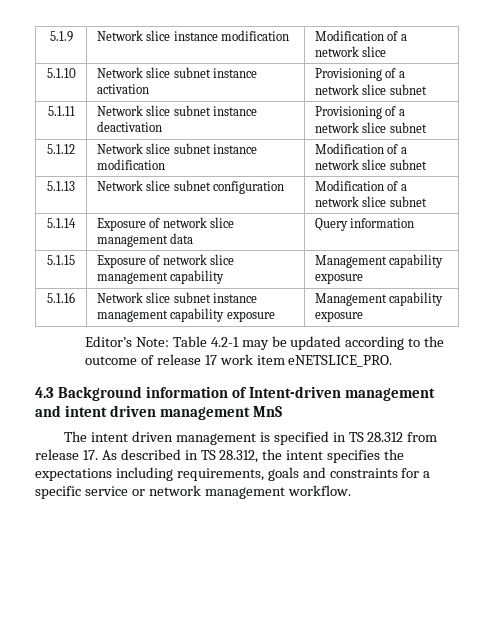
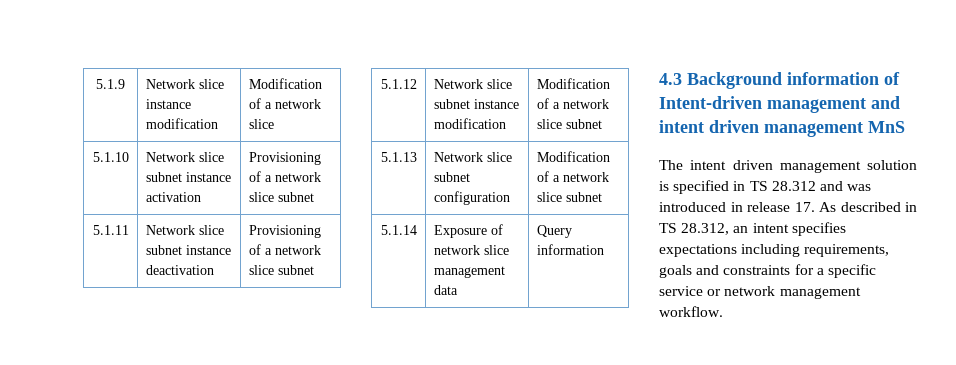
- 5.1.15 | Exposure of network slice management capability | Management capability exposure
- 5.1.16 | Network slice subnet instance management capability exposure | Management capability exposure
- Editor’s Note: Table 4.2-1 may be updated according to the outcome of release 17 work item eNETSLICE_PRO.
- The intent driven management is specified in TS 28.312 from release 17. As described in TS 28.312, the intent specifies the expectations including requirements, goals and constraints for a specific service or network management workflow.
+ The intent driven management solution is specified in TS 28.312 and was introduced in release 17. As described in TS 28.312, an intent specifies expectations including requirements, goals and constraints for a specific service or network management workflow.

